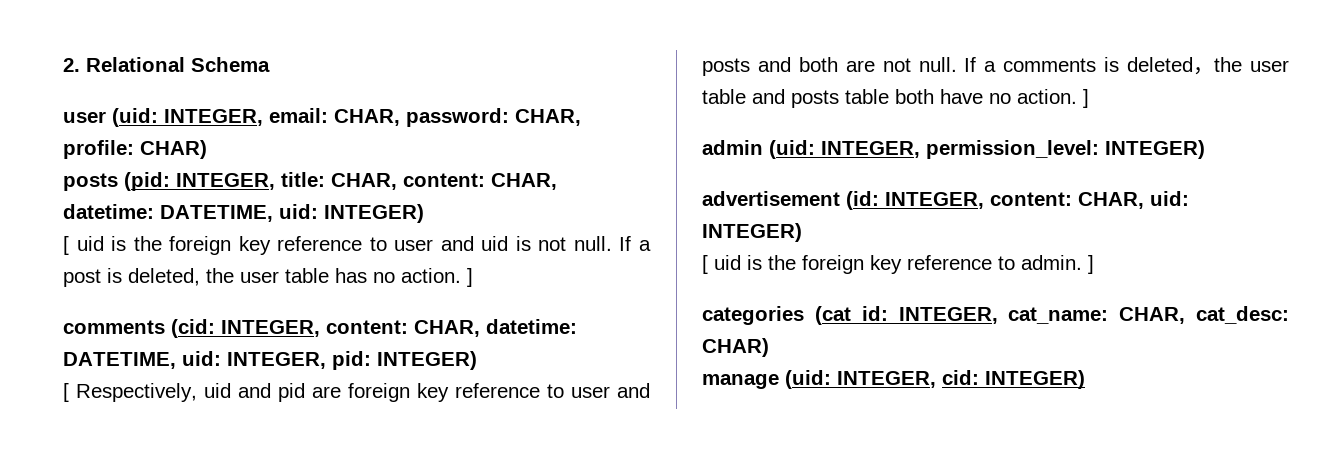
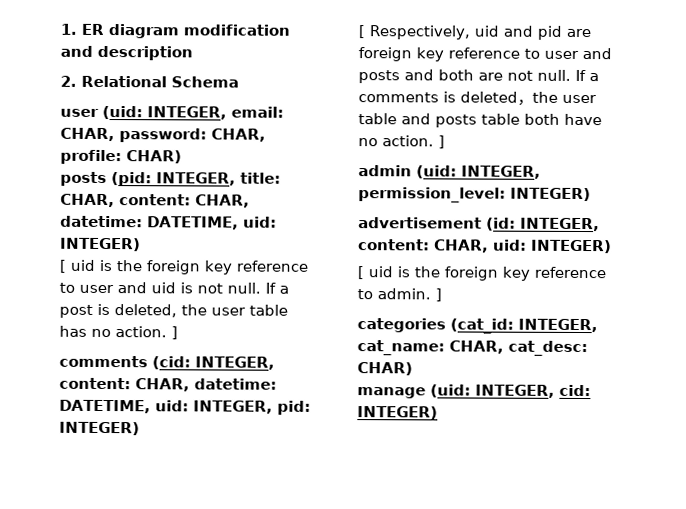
+ 1. ER diagram modification and description

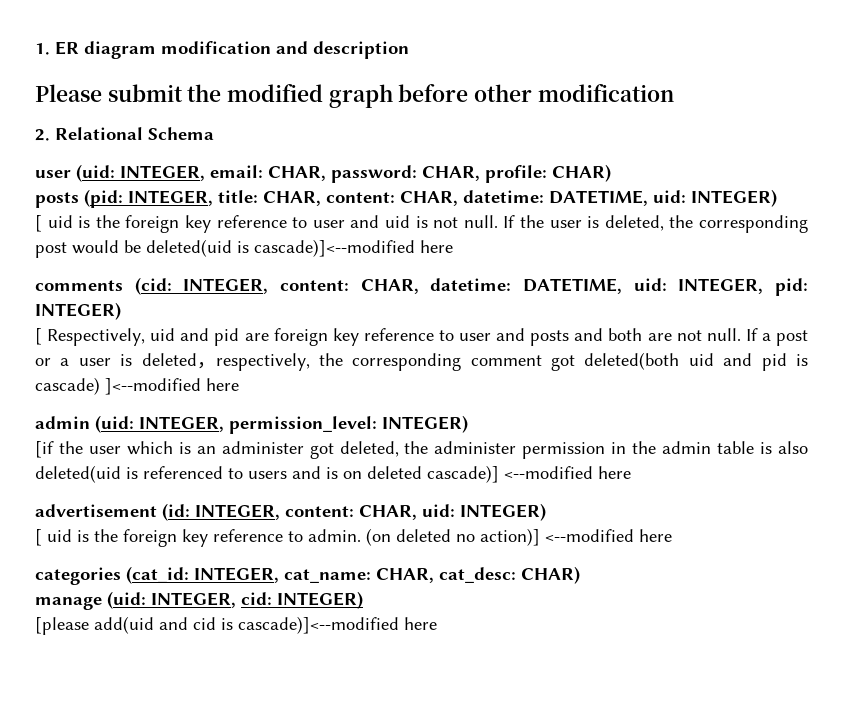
+ Please submit the modified graph before other modification
- If a post is deleted, the user table has no action. ]
+ If the user is deleted, the corresponding post would be deleted(uid is cascade)]<--modified here
- If a comments is deleted，the user table and posts table both have no action. ]
+ If a post or a user is deleted，respectively, the corresponding comment got deleted(both uid and pid is cascade) ]<--modified here
+ [if the user which is an administer got deleted, the administer permission in the admin table is also deleted(uid is referenced to users and is on deleted cascade)] <--modified here
- [ uid is the foreign key reference to admin. ]
+ [ uid is the foreign key reference to admin. (on deleted no action)] <--modified here
+ [please add(uid and cid is cascade)]<--modified here

